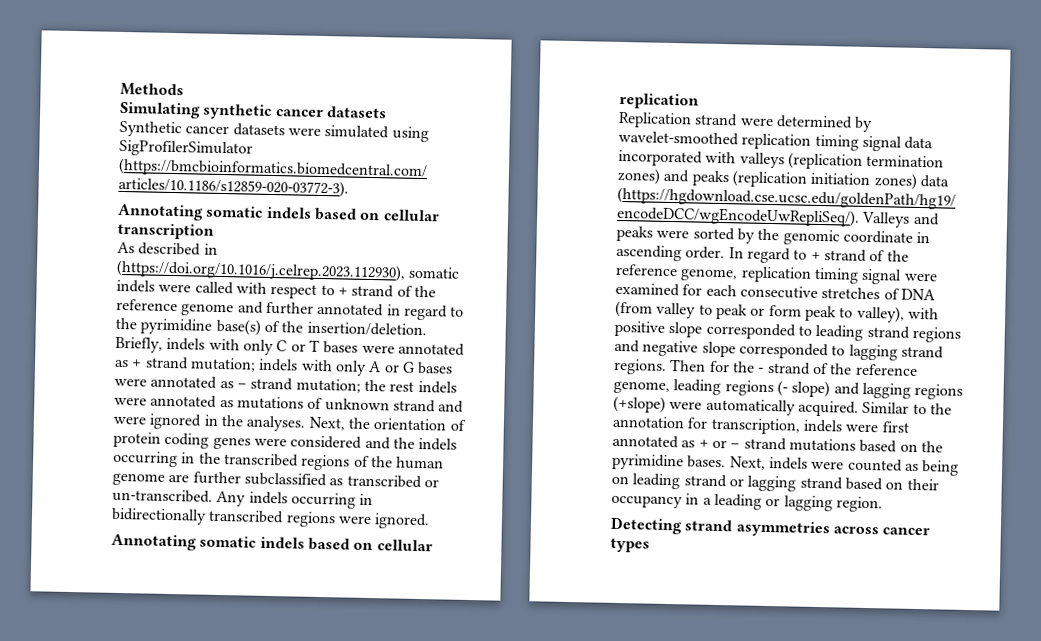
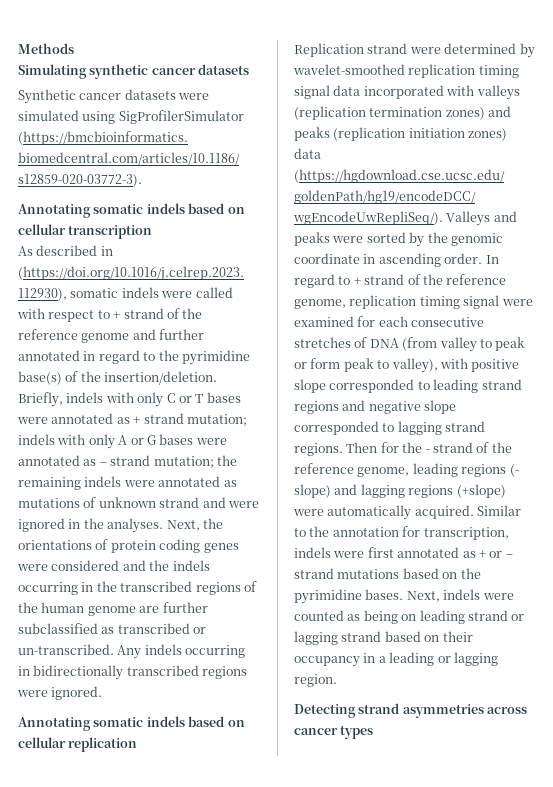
- Briefly, indels with only C or T bases were annotated as + strand mutation; indels with only A or G bases were annotated as – strand mutation; the rest indels were annotated as mutations of unknown strand and were ignored in the analyses.
+ Briefly, indels with only C or T bases were annotated as + strand mutation; indels with only A or G bases were annotated as – strand mutation; the remaining indels were annotated as mutations of unknown strand and were ignored in the analyses.
- Next, the orientation of protein coding genes were considered and the indels occurring in the transcribed regions of the human genome are further subclassified as transcribed or un-transcribed.
+ Next, the orientations of protein coding genes were considered and the indels occurring in the transcribed regions of the human genome are further subclassified as transcribed or un-transcribed.

